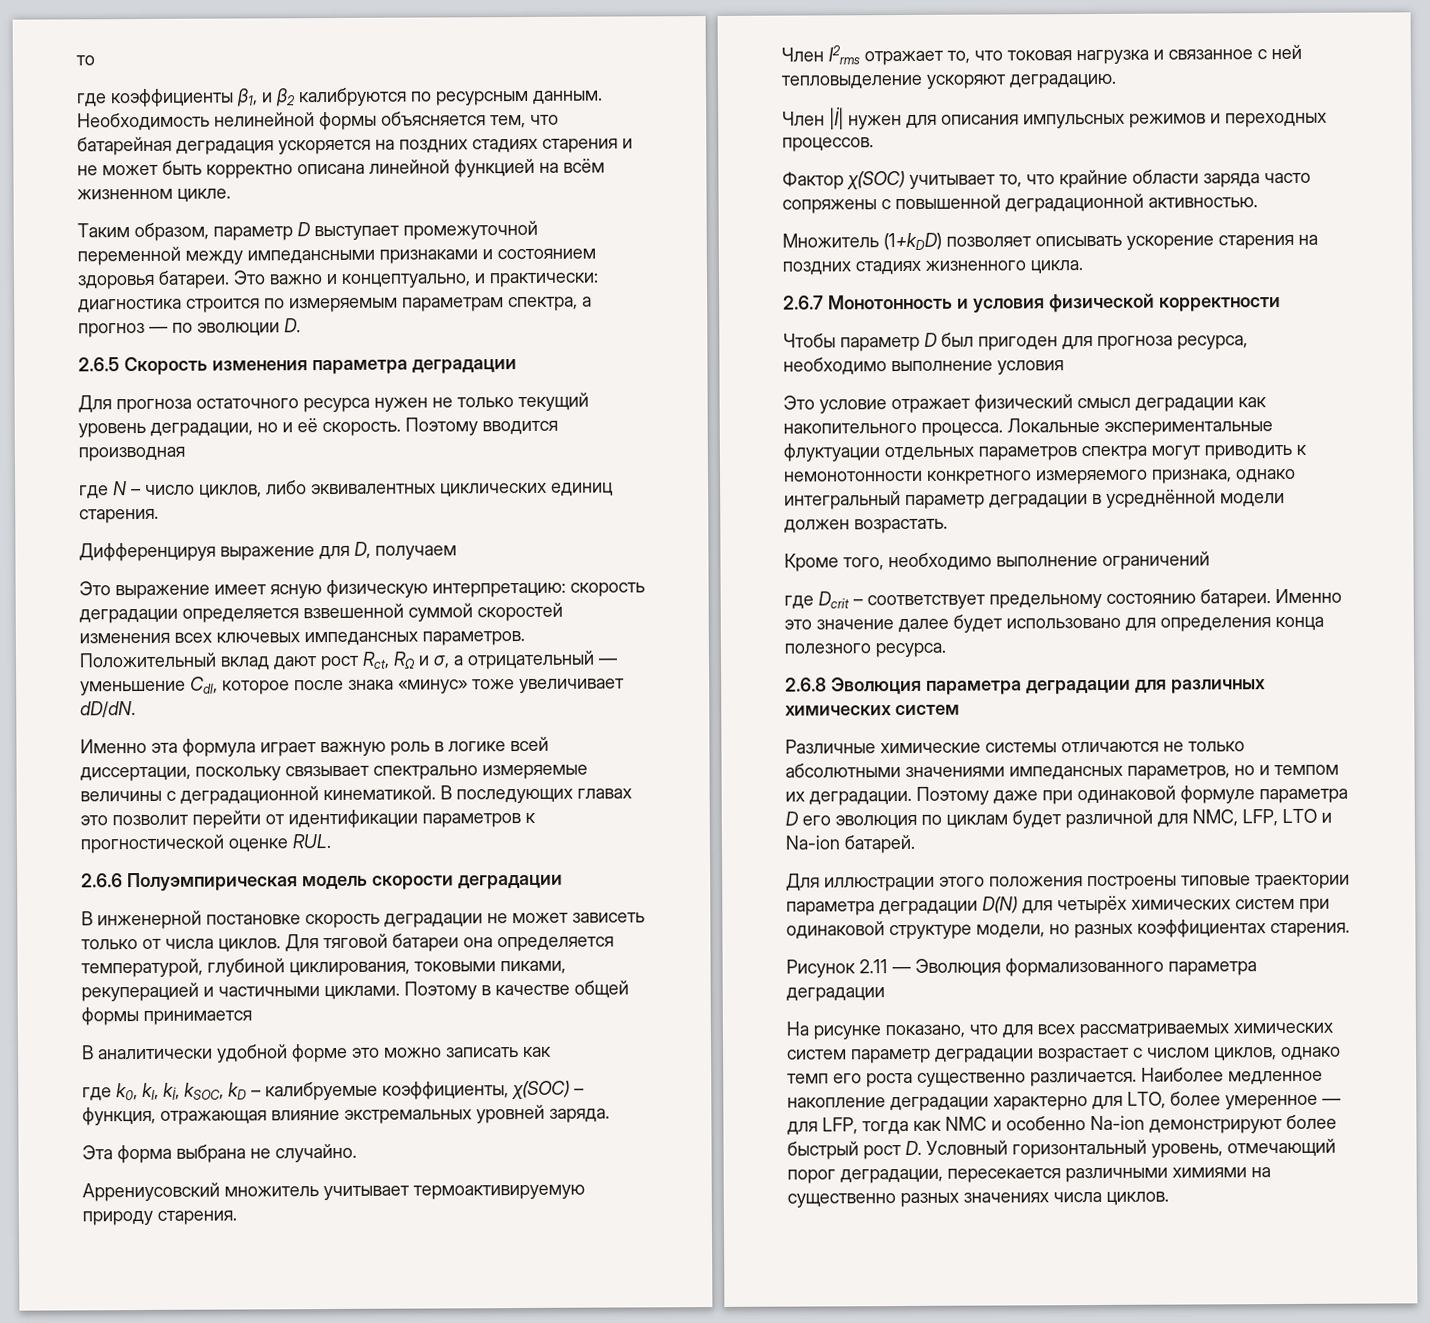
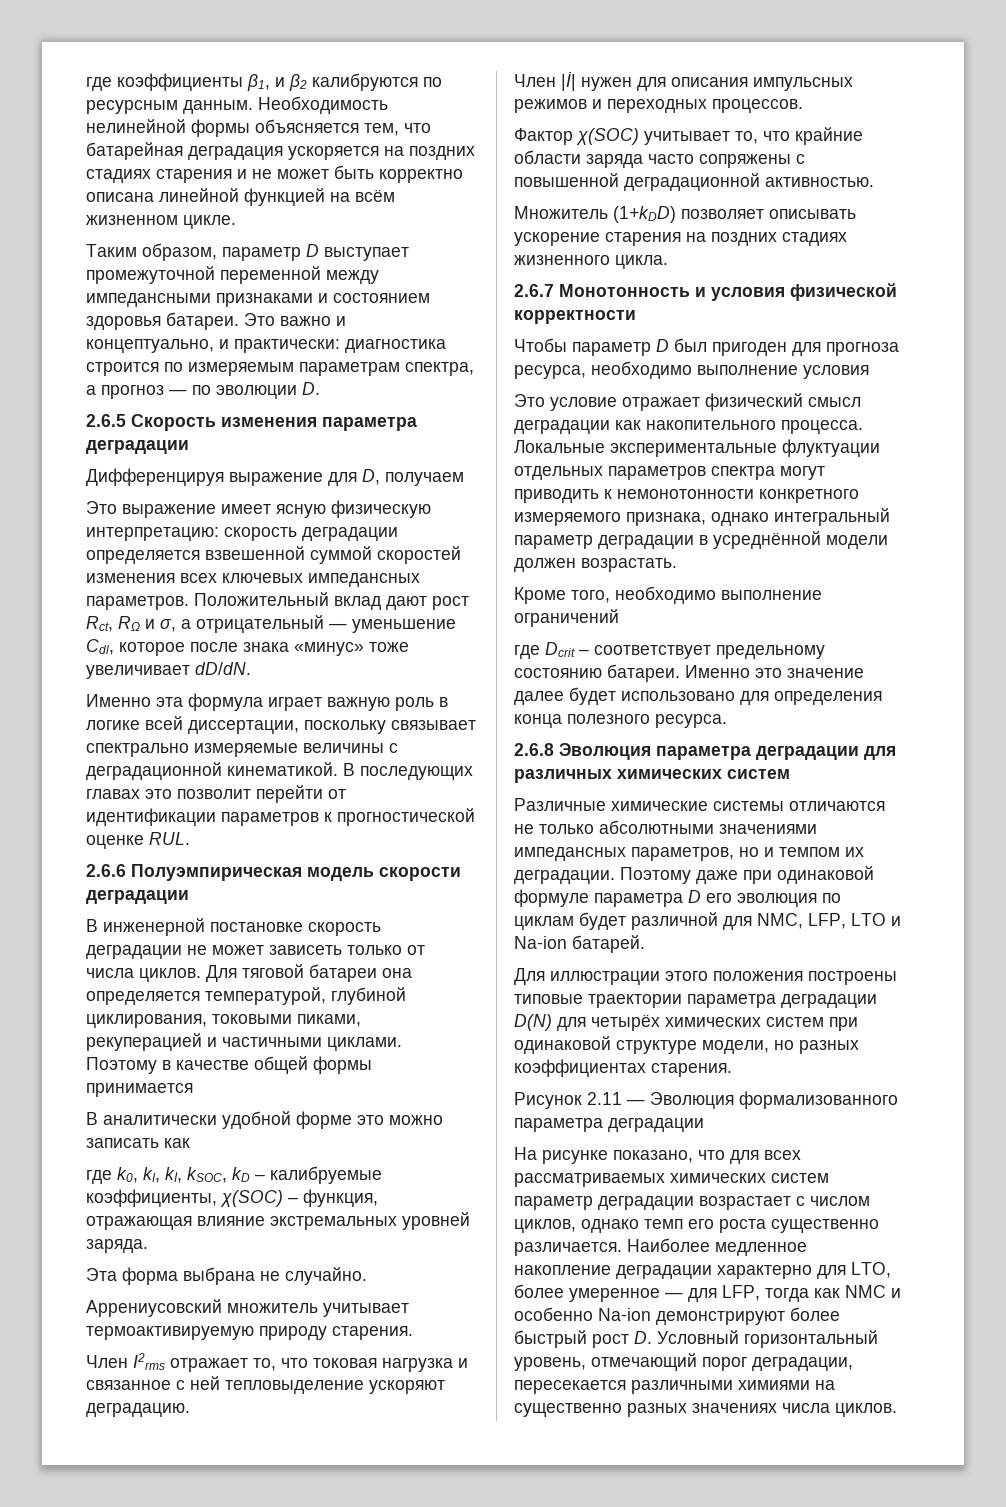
- то
- Для прогноза остаточного ресурса нужен не только текущий уровень деградации, но и её скорость. Поэтому вводится производная
- где N – число циклов, либо эквивалентных циклических единиц старения.

